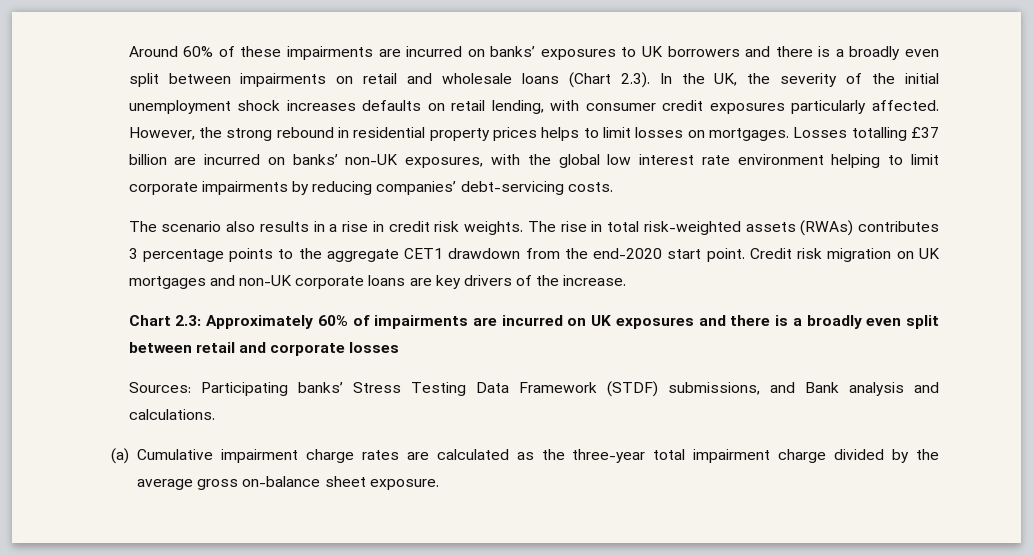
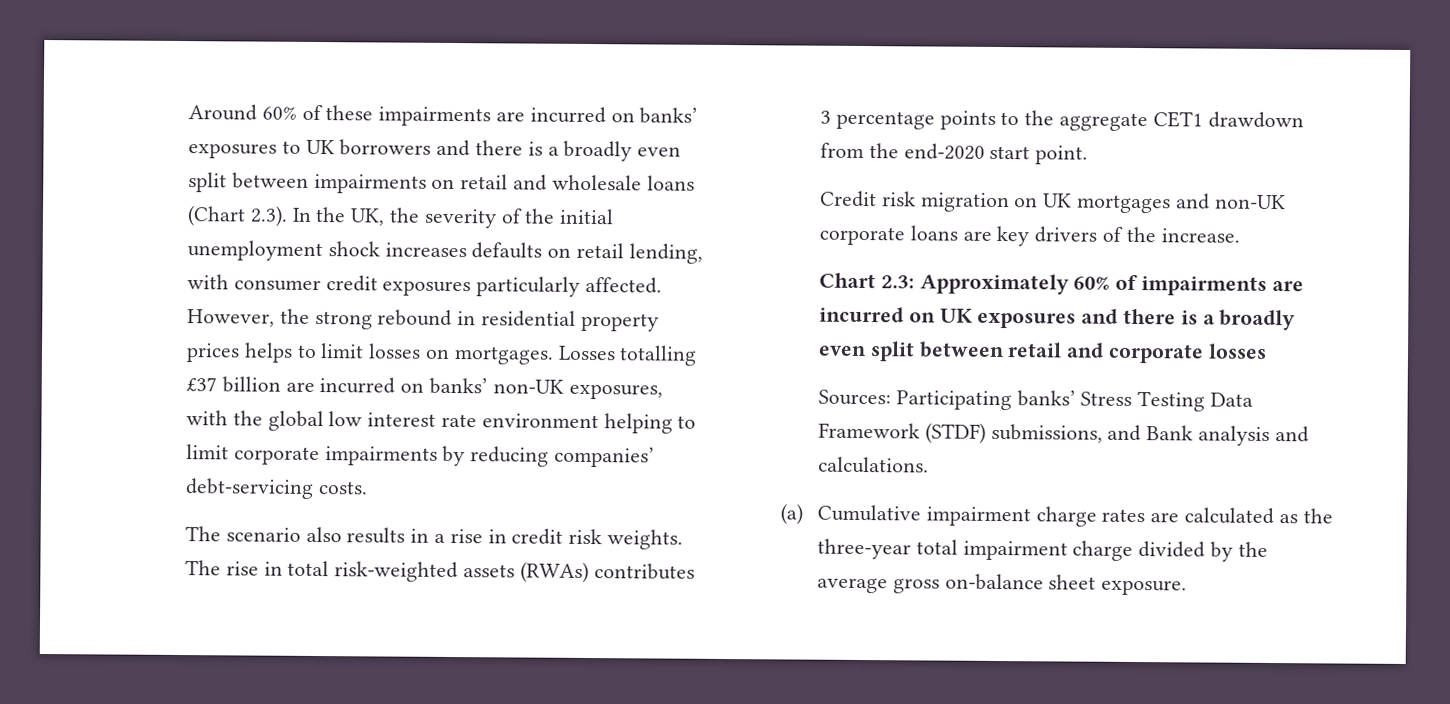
- The rise in total risk-weighted assets (RWAs) contributes 3 percentage points to the aggregate CET1 drawdown from the end-2020 start point. Credit risk migration on UK mortgages and non-UK corporate loans are key drivers of the increase.
+ The rise in total risk-weighted assets (RWAs) contributes 3 percentage points to the aggregate CET1 drawdown from the end-2020 start point.
+ Credit risk migration on UK mortgages and non-UK corporate loans are key drivers of the increase.

